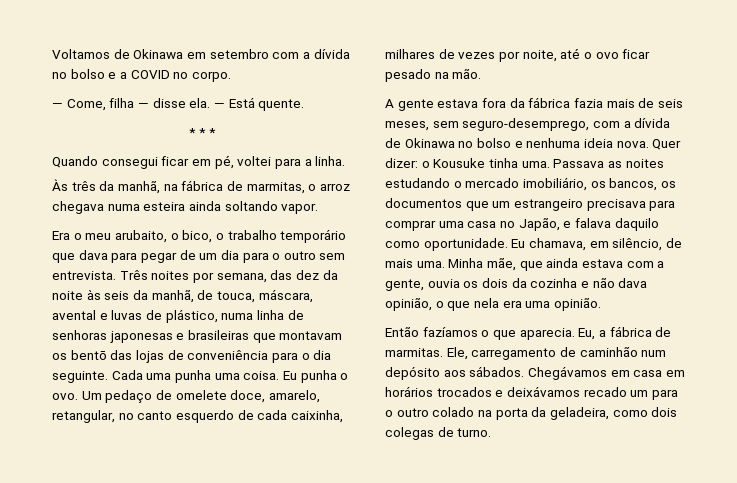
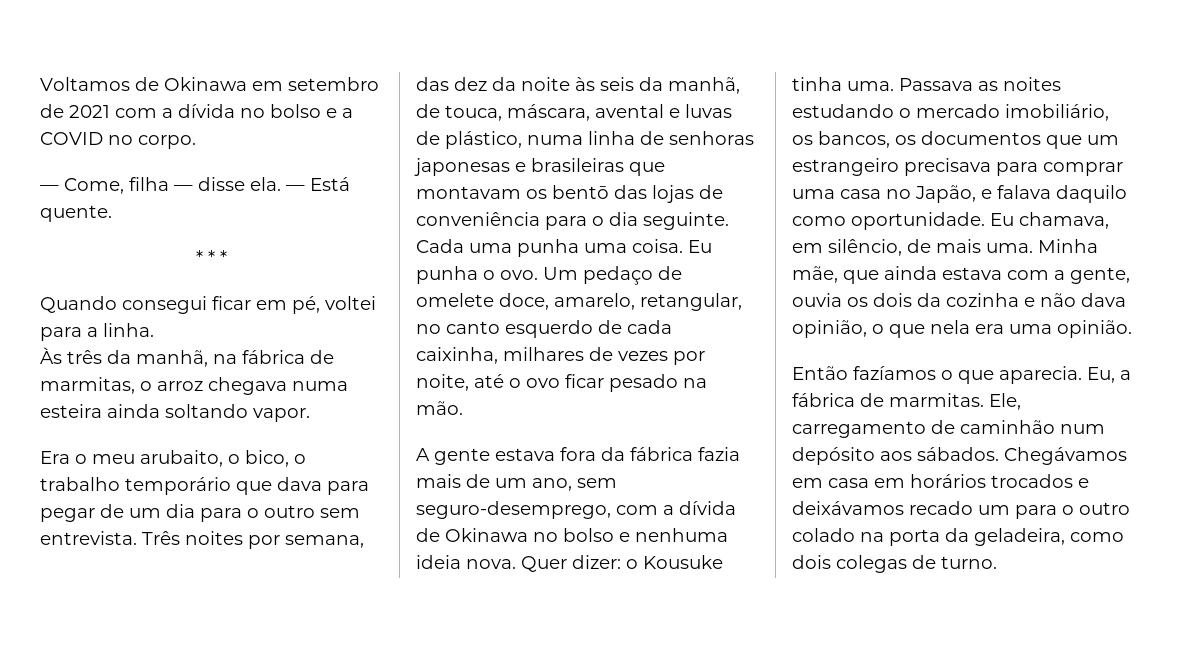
- Voltamos de Okinawa em setembro com a dívida no bolso e a COVID no corpo.
+ Voltamos de Okinawa em setembro de 2021 com a dívida no bolso e a COVID no corpo.
- A gente estava fora da fábrica fazia mais de seis meses, sem seguro-desemprego, com a dívida de Okinawa no bolso e nenhuma ideia nova.
+ A gente estava fora da fábrica fazia mais de um ano, sem seguro-desemprego, com a dívida de Okinawa no bolso e nenhuma ideia nova.

